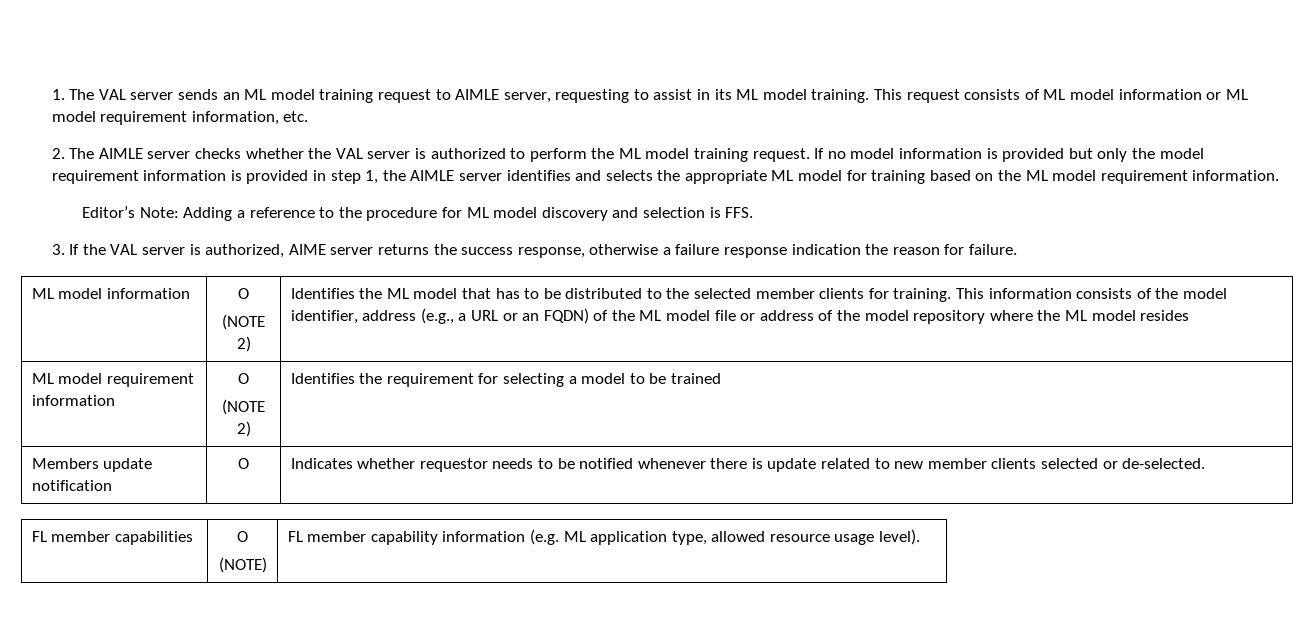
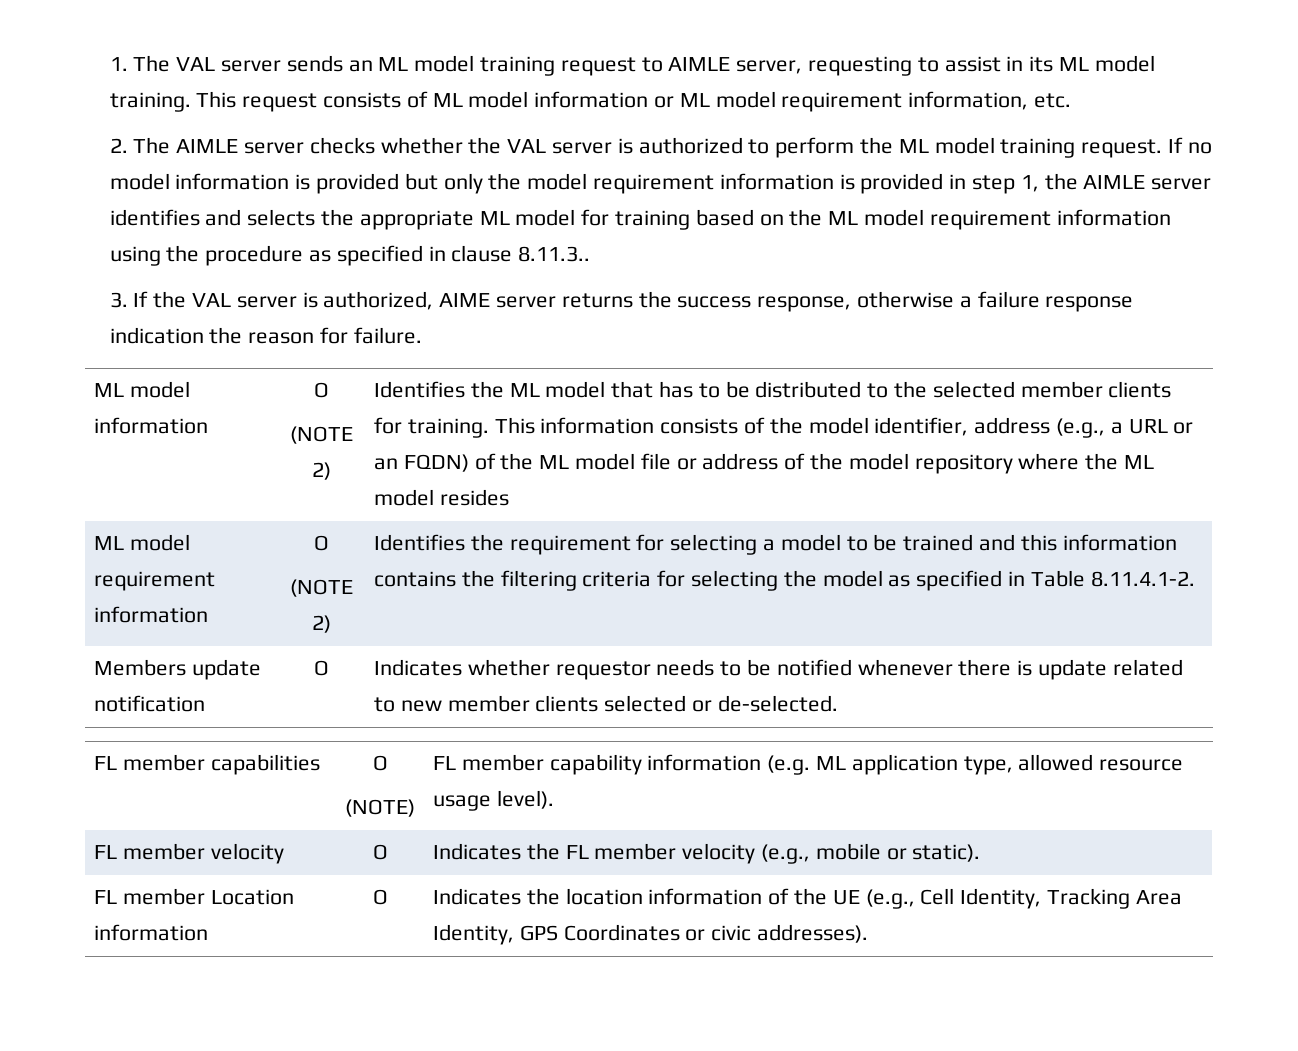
- If no model information is provided but only the model requirement information is provided in step 1, the AIMLE server identifies and selects the appropriate ML model for training based on the ML model requirement information.
- Editor’s Note: Adding a reference to the procedure for ML model discovery and selection is FFS.
+ If no model information is provided but only the model requirement information is provided in step 1, the AIMLE server identifies and selects the appropriate ML model for training based on the ML model requirement information using the procedure as specified in clause 8.11.3..
  ML model requirement information | O
- (NOTE 2) | Identifies the requirement for selecting a model to be trained
+ (NOTE 2) | Identifies the requirement for selecting a model to be trained and this information contains the filtering criteria for selecting the model as specified in Table 8.11.4.1-2.
+ FL member velocity | O | Indicates the FL member velocity (e.g., mobile or static).
+ FL member Location information | O | Indicates the location information of the UE (e.g., Cell Identity, Tracking Area Identity, GPS Coordinates or civic addresses).

